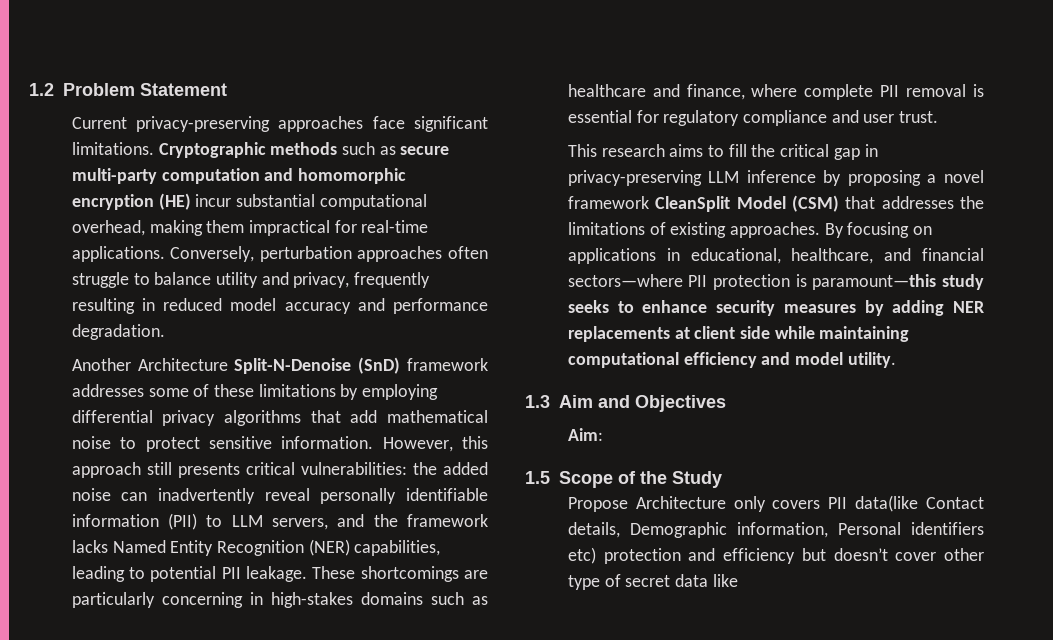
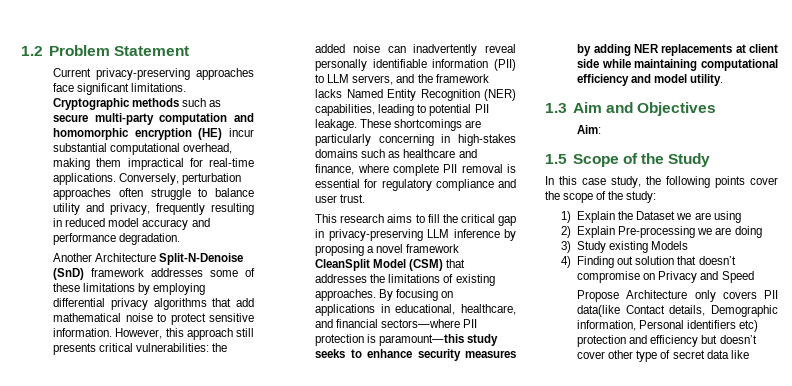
+ In this case study, the following points cover the scope of the study:
+ 1) Explain the Dataset we are using
+ 2) Explain Pre-processing we are doing
+ 3) Study existing Models
+ 4) Finding out solution that doesn’t compromise on Privacy and Speed

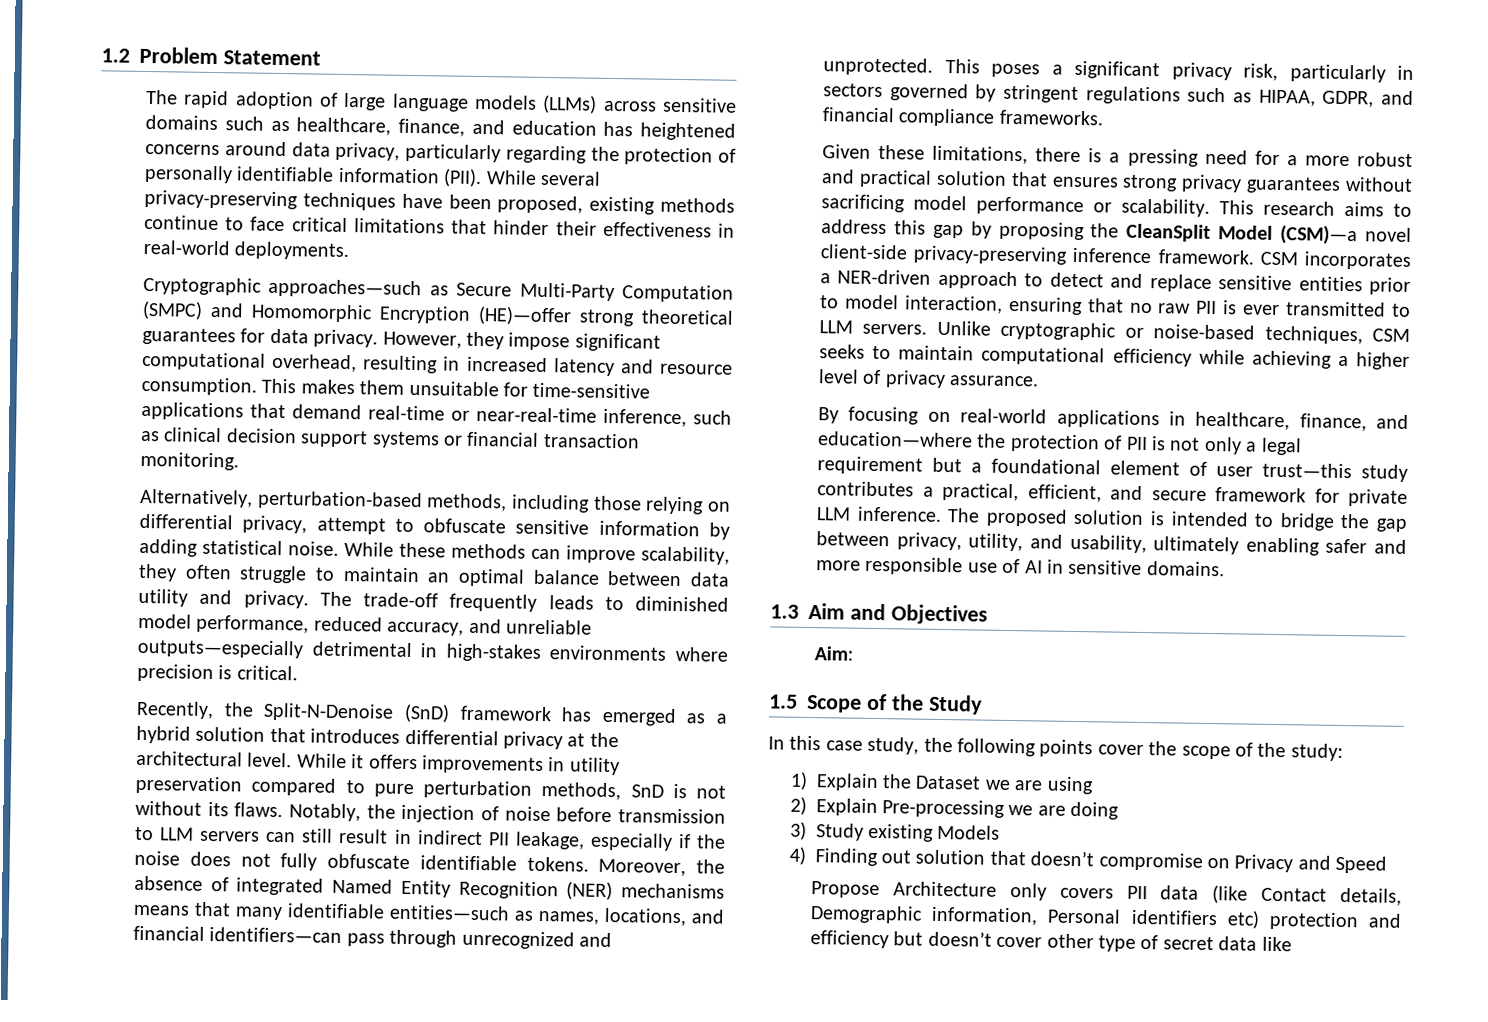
- Current privacy-preserving approaches face significant limitations. Cryptographic methods such as secure multi-party computation and homomorphic encryption (HE) incur substantial computational overhead, making them impractical for real-time applications. Conversely, perturbation approaches often struggle to balance utility and privacy, frequently resulting in reduced model accuracy and performance degradation.
- Another Architecture Split-N-Denoise (SnD) framework addresses some of these limitations by employing differential privacy algorithms that add mathematical noise to protect sensitive information. However, this approach still presents critical vulnerabilities: the added noise can inadvertently reveal personally identifiable information (PII) to LLM servers, and the framework lacks Named Entity Recognition (NER) capabilities, leading to potential PII leakage. These shortcomings are particularly concerning in high-stakes domains such as healthcare and finance, where complete PII removal is essential for regulatory compliance and user trust.
- This research aims to fill the critical gap in privacy-preserving LLM inference by proposing a novel framework CleanSplit Model (CSM) that addresses the limitations of existing approaches. By focusing on applications in educational, healthcare, and financial sectors—where PII protection is paramount—this study seeks to enhance security measures by adding NER replacements at client side while maintaining computational efficiency and model utility.
+ The rapid adoption of large language models (LLMs) across sensitive domains such as healthcare, finance, and education has heightened concerns around data privacy, particularly regarding the protection of personally identifiable information (PII). While several privacy-preserving techniques have been proposed, existing methods continue to face critical limitations that hinder their effectiveness in real-world deployments.
+ Cryptographic approaches—such as Secure Multi-Party Computation (SMPC) and Homomorphic Encryption (HE)—offer strong theoretical guarantees for data privacy. However, they impose significant computational overhead, resulting in increased latency and resource consumption. This makes them unsuitable for time-sensitive applications that demand real-time or near-real-time inference, such as clinical decision support systems or financial transaction monitoring.
+ Alternatively, perturbation-based methods, including those relying on differential privacy, attempt to obfuscate sensitive information by adding statistical noise. While these methods can improve scalability, they often struggle to maintain an optimal balance between data utility and privacy. The trade-off frequently leads to diminished model performance, reduced accuracy, and unreliable outputs—especially detrimental in high-stakes environments where precision is critical.
+ Recently, the Split-N-Denoise (SnD) framework has emerged as a hybrid solution that introduces differential privacy at the architectural level. While it offers improvements in utility preservation compared to pure perturbation methods, SnD is not without its flaws. Notably, the injection of noise before transmission to LLM servers can still result in indirect PII leakage, especially if the noise does not fully obfuscate identifiable tokens. Moreover, the absence of integrated Named Entity Recognition (NER) mechanisms means that many identifiable entities—such as names, locations, and financial identifiers—can pass through unrecognized and unprotected. This poses a significant privacy risk, particularly in sectors governed by stringent regulations such as HIPAA, GDPR, and financial compliance frameworks.
+ Given these limitations, there is a pressing need for a more robust and practical solution that ensures strong privacy guarantees without sacrificing model performance or scalability. This research aims to address this gap by proposing the CleanSplit Model (CSM)—a novel client-side privacy-preserving inference framework. CSM incorporates a NER-driven approach to detect and replace sensitive entities prior to model interaction, ensuring that no raw PII is ever transmitted to LLM servers. Unlike cryptographic or noise-based techniques, CSM seeks to maintain computational efficiency while achieving a higher level of privacy assurance.
+ By focusing on real-world applications in healthcare, finance, and education—where the protection of PII is not only a legal requirement but a foundational element of user trust—this study contributes a practical, efficient, and secure framework for private LLM inference. The proposed solution is intended to bridge the gap between privacy, utility, and usability, ultimately enabling safer and more responsible use of AI in sensitive domains.
- Propose Architecture only covers PII data(like Contact details, Demographic information, Personal identifiers etc) protection and efficiency but doesn’t cover other type of secret data like
+ Propose Architecture only covers PII data (like Contact details, Demographic information, Personal identifiers etc) protection and efficiency but doesn’t cover other type of secret data like

